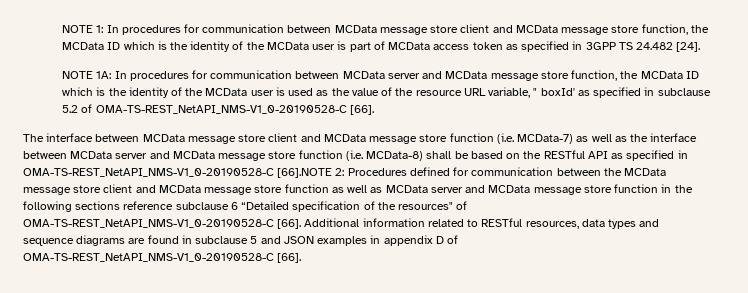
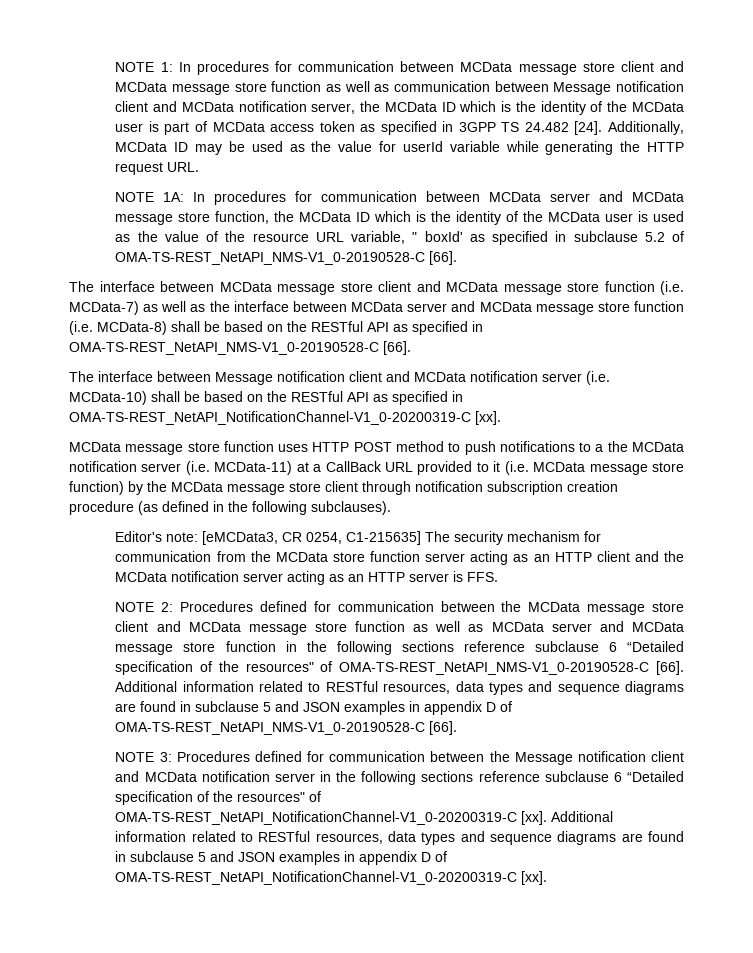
- NOTE 1: In procedures for communication between MCData message store client and MCData message store function, the MCData ID which is the identity of the MCData user is part of MCData access token as specified in 3GPP TS 24.482 [24].
+ NOTE 1: In procedures for communication between MCData message store client and MCData message store function as well as communication between Message notification client and MCData notification server, the MCData ID which is the identity of the MCData user is part of MCData access token as specified in 3GPP TS 24.482 [24]. Additionally, MCData ID may be used as the value for userId variable while generating the HTTP request URL.
- The interface between MCData message store client and MCData message store function (i.e. MCData-7) as well as the interface between MCData server and MCData message store function (i.e. MCData-8) shall be based on the RESTful API as specified in OMA-TS-REST_NetAPI_NMS-V1_0-20190528-C [66].NOTE 2:
+ The interface between MCData message store client and MCData message store function (i.e. MCData-7) as well as the interface between MCData server and MCData message store function (i.e. MCData-8) shall be based on the RESTful API as specified in OMA-TS-REST_NetAPI_NMS-V1_0-20190528-C [66].
+ The interface between Message notification client and MCData notification server (i.e. MCData-10) shall be based on the RESTful API as specified in OMA-TS-REST_NetAPI_NotificationChannel-V1_0-20200319-C [xx].
+ MCData message store function uses HTTP POST method to push notifications to a the MCData notification server (i.e. MCData-11) at a CallBack URL provided to it (i.e. MCData message store function) by the MCData message store client through notification subscription creation procedure (as defined in the following subclauses).
+ Editor's note: [eMCData3, CR 0254, C1-215635] The security mechanism for communication from the MCData store function server acting as an HTTP client and the MCData notification server acting as an HTTP server is FFS.
+ NOTE 2:
+ NOTE 3: Procedures defined for communication between the Message notification client and MCData notification server in the following sections reference subclause 6 “Detailed specification of the resources" of OMA-TS-REST_NetAPI_NotificationChannel-V1_0-20200319-C [xx]. Additional information related to RESTful resources, data types and sequence diagrams are found in subclause 5 and JSON examples in appendix D of OMA-TS-REST_NetAPI_NotificationChannel-V1_0-20200319-C [xx].

